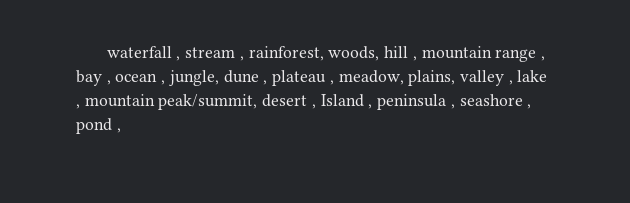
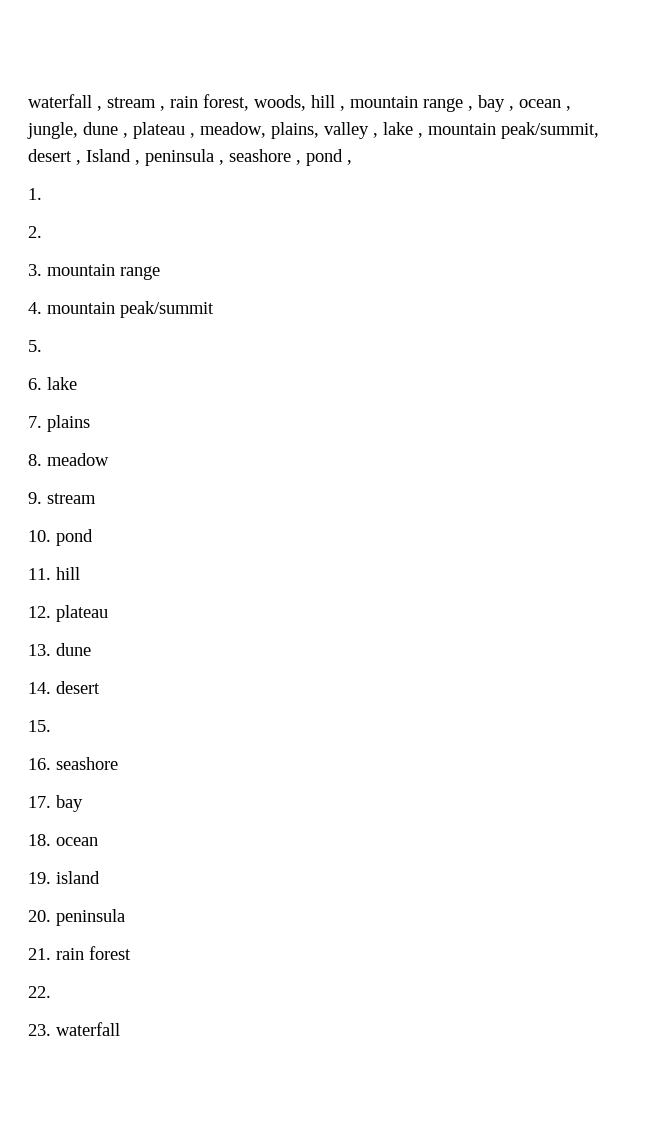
- waterfall , stream , rainforest, woods, hill , mountain range , bay , ocean , jungle, dune , plateau , meadow, plains, valley , lake , mountain peak/summit, desert , Island , peninsula , seashore , pond ,
+ waterfall , stream , rain forest, woods, hill , mountain range , bay , ocean , jungle, dune , plateau , meadow, plains, valley , lake , mountain peak/summit, desert , Island , peninsula , seashore , pond ,
+ 1.
+ 2.
+ 3. mountain range
+ 4. mountain peak/summit
+ 5.
+ 6. lake
+ 7. plains
+ 8. meadow
+ 9. stream
+ 10. pond
+ 11. hill
+ 12. plateau
+ 13. dune
+ 14. desert
+ 15.
+ 16. seashore
+ 17. bay
+ 18. ocean
+ 19. island
+ 20. peninsula
+ 21. rain forest
+ 22.
+ 23. waterfall

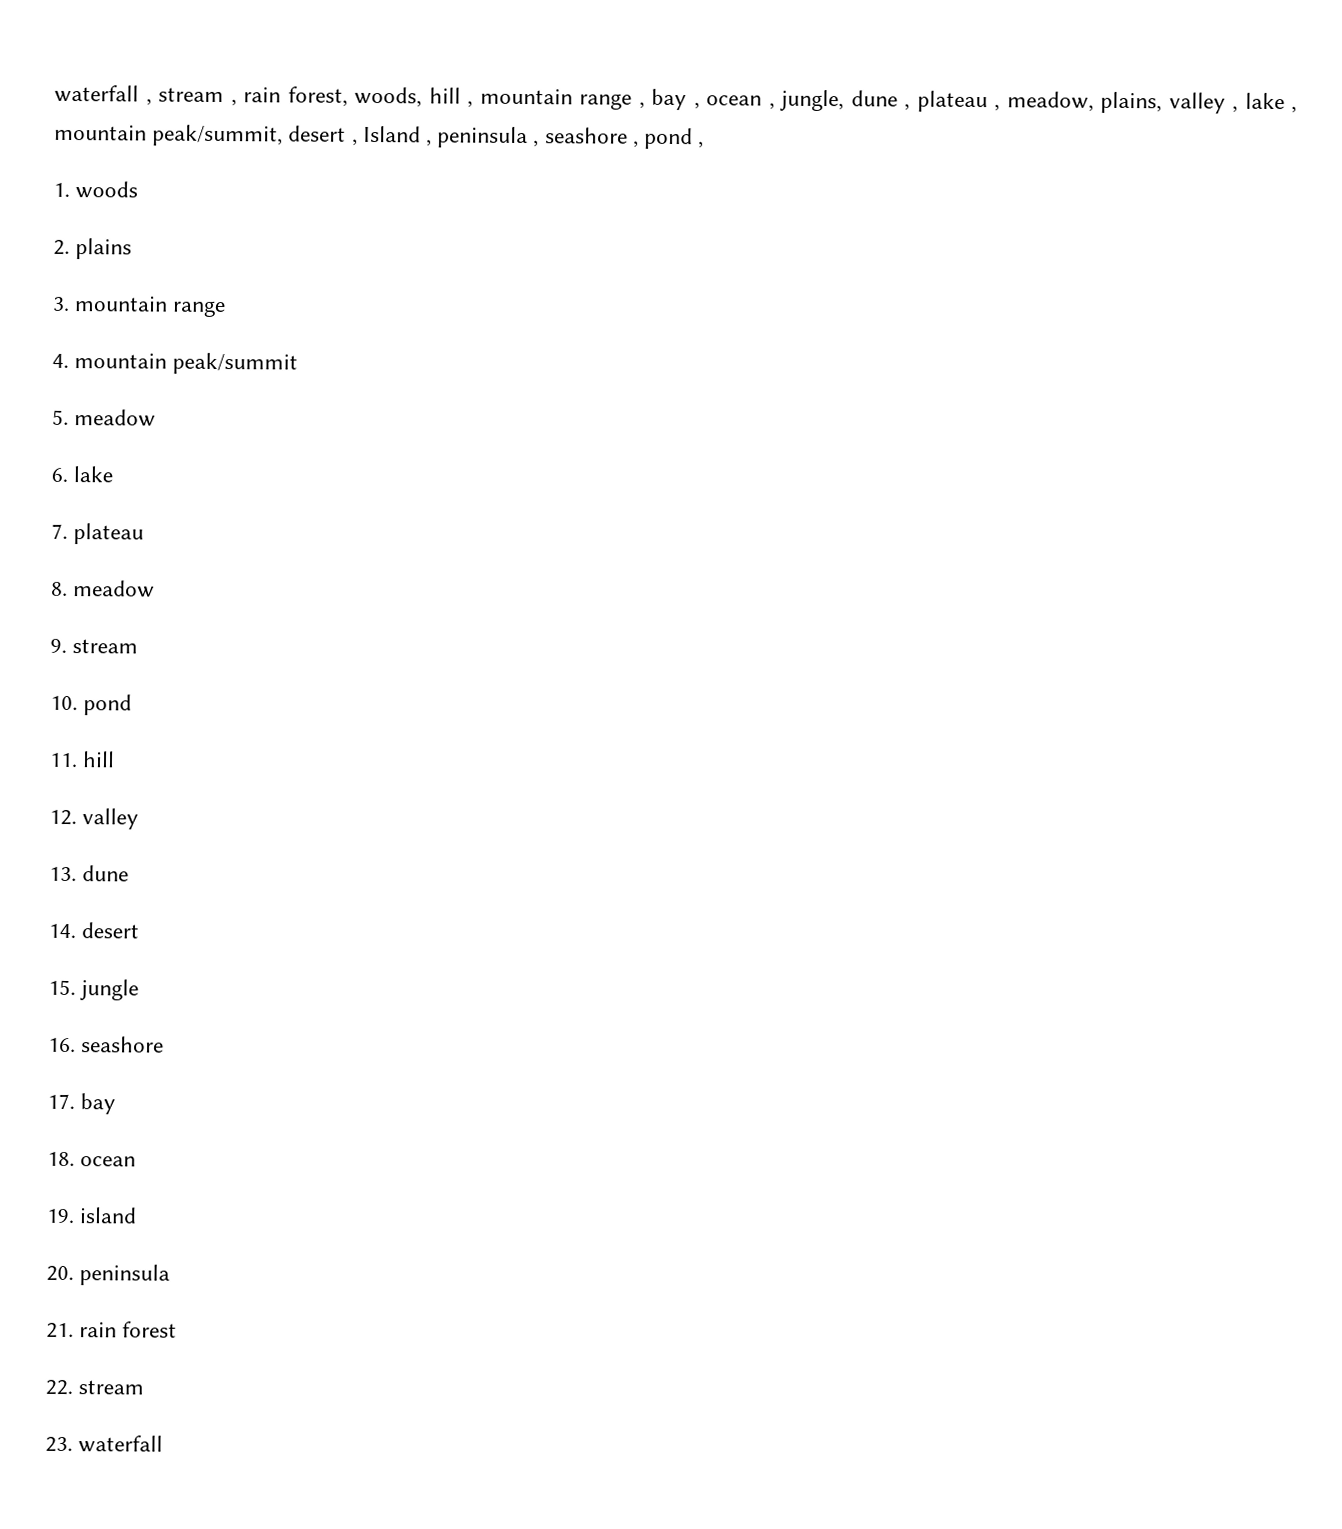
- 1.
+ 1. woods
- 2.
+ 2. plains
- 5.
+ 5. meadow
- 7. plains
+ 7. plateau
- 12. plateau
+ 12. valley
- 15.
+ 15. jungle
- 22.
+ 22. stream

